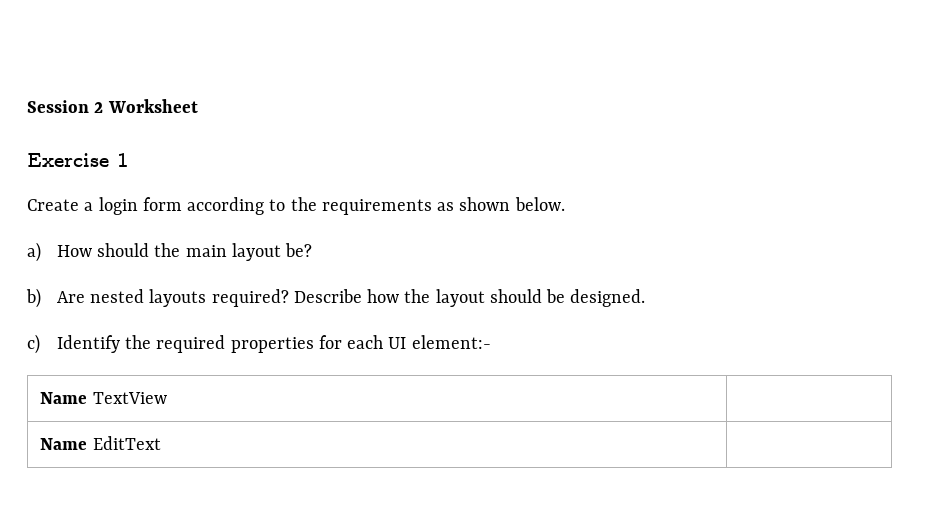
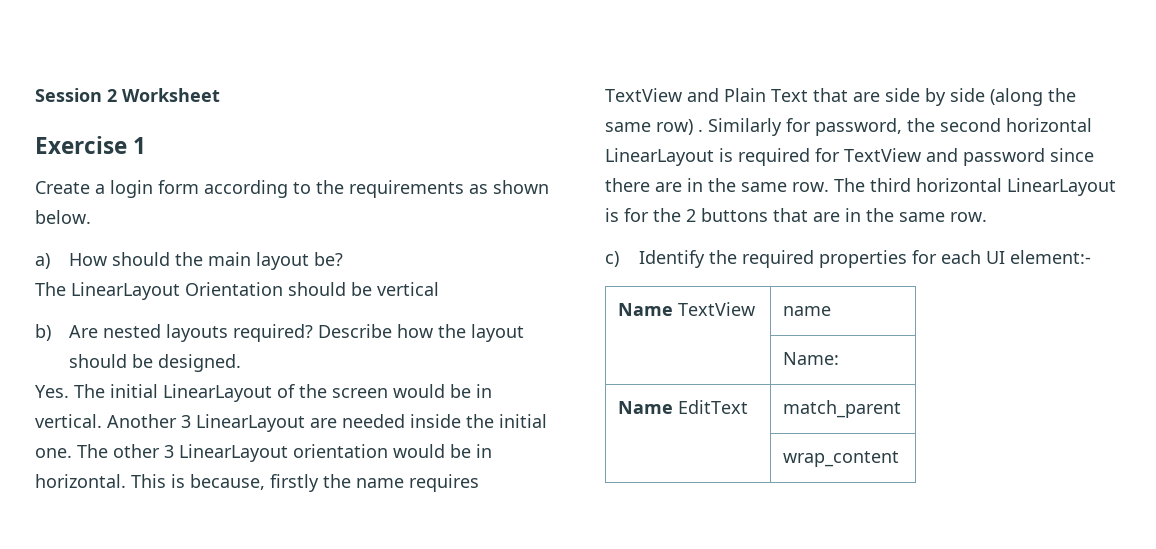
+ The LinearLayout Orientation should be vertical
+ Yes. The initial LinearLayout of the screen would be in vertical. Another 3 LinearLayout are needed inside the initial one. The other 3 LinearLayout orientation would be in horizontal. This is because, firstly the name requires TextView and Plain Text that are side by side (along the same row) . Similarly for password, the second horizontal LinearLayout is required for TextView and password since there are in the same row. The third horizontal LinearLayout is for the 2 buttons that are in the same row.
- Name TextView |
+ Name TextView | name
+ | Name:
- Name EditText |
+ Name EditText | match_parent
+ | wrap_content

